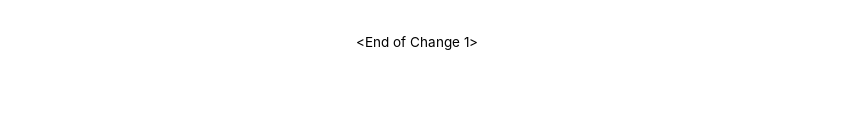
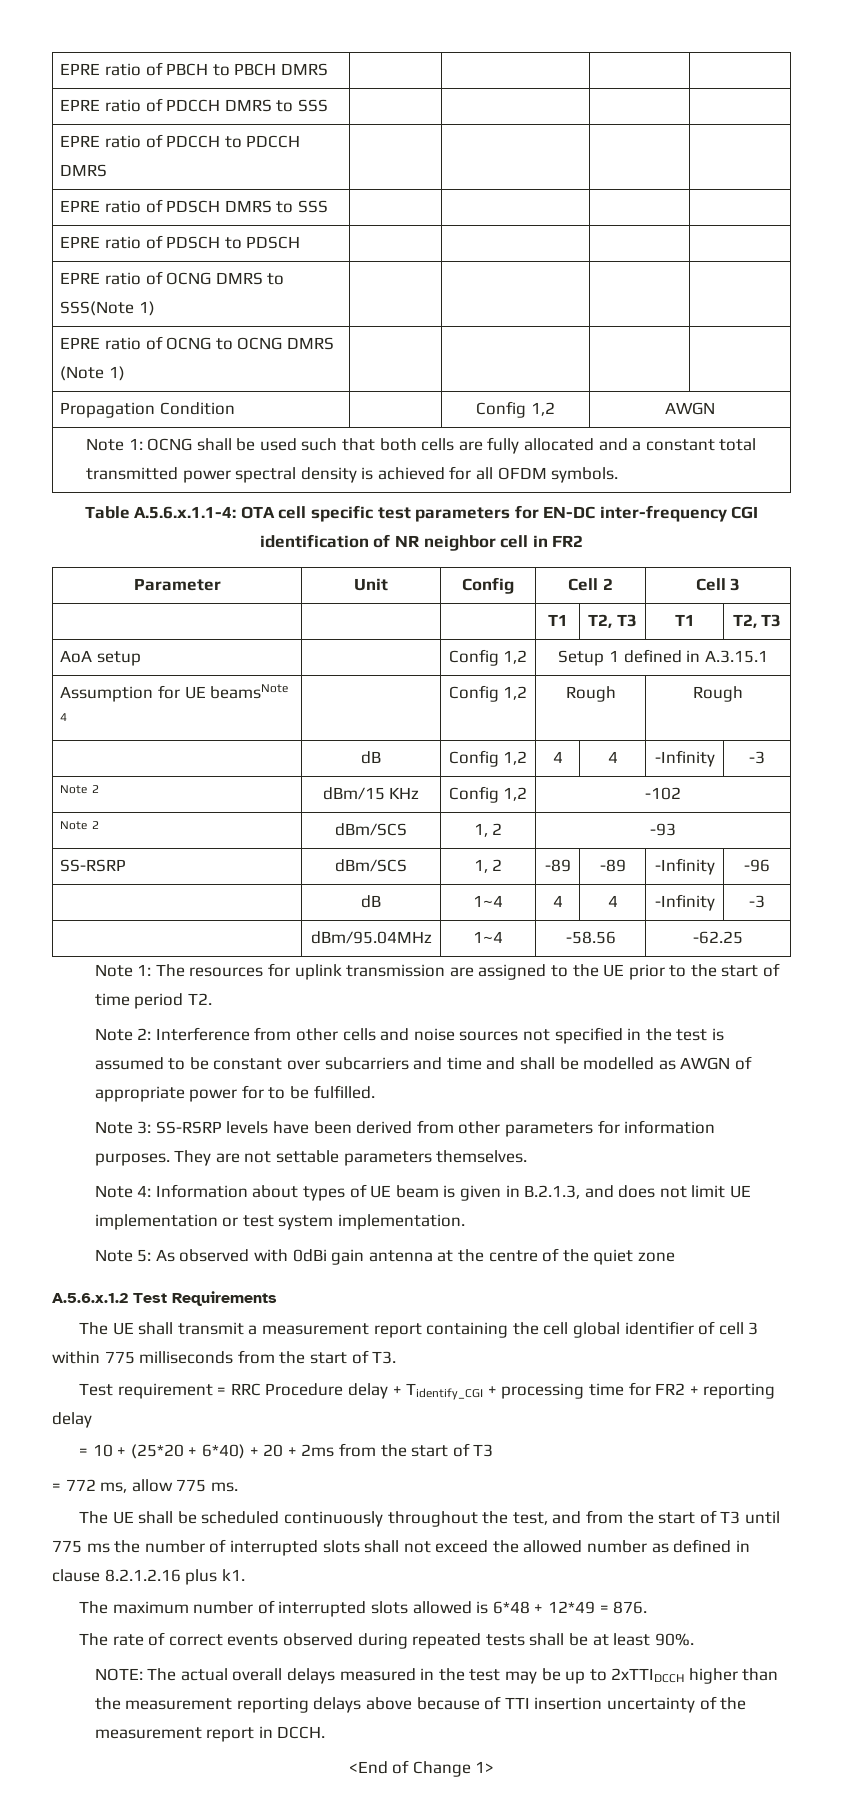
+ EPRE ratio of PBCH to PBCH DMRS | | | |
+ EPRE ratio of PDCCH DMRS to SSS | | | |
+ EPRE ratio of PDCCH to PDCCH DMRS | | | |
+ EPRE ratio of PDSCH DMRS to SSS | | | |
+ EPRE ratio of PDSCH to PDSCH | | | |
+ EPRE ratio of OCNG DMRS to SSS(Note 1) | | | |
+ EPRE ratio of OCNG to OCNG DMRS (Note 1) | | | |
+ Propagation Condition | | Config 1,2 | AWGN
+ Note 1: OCNG shall be used such that both cells are fully allocated and a constant total transmitted power spectral density is achieved for all OFDM symbols.
+ Table A.5.6.x.1.1-4: OTA cell specific test parameters for EN-DC inter-frequency CGI identification of NR neighbor cell in FR2
+ Parameter | Unit | Config | Cell 2 | Cell 3
+ | | | T1 | T2, T3 | T1 | T2, T3
+ AoA setup | | Config 1,2 | Setup 1 defined in A.3.15.1
+ Assumption for UE beamsNote 4 | | Config 1,2 | Rough | Rough
+ | dB | Config 1,2 | 4 | 4 | -Infinity | -3
+ Note 2 | dBm/15 KHz | Config 1,2 | -102
+ Note 2 | dBm/SCS | 1, 2 | -93
+ SS-RSRP | dBm/SCS | 1, 2 | -89 | -89 | -Infinity | -96
+ | dB | 1~4 | 4 | 4 | -Infinity | -3
+ | dBm/95.04MHz | 1~4 | -58.56 | -62.25
+ Note 1: The resources for uplink transmission are assigned to the UE prior to the start of time period T2.
+ Note 2: Interference from other cells and noise sources not specified in the test is assumed to be constant over subcarriers and time and shall be modelled as AWGN of appropriate power for to be fulfilled.
+ Note 3: SS-RSRP levels have been derived from other parameters for information purposes. They are not settable parameters themselves.
+ Note 4: Information about types of UE beam is given in B.2.1.3, and does not limit UE implementation or test system implementation.
+ Note 5: As observed with 0dBi gain antenna at the centre of the quiet zone
+ A.5.6.x.1.2 Test Requirements
+ The UE shall transmit a measurement report containing the cell global identifier of cell 3 within 775 milliseconds from the start of T3.
+ Test requirement = RRC Procedure delay + Tidentify_CGI + processing time for FR2 + reporting delay
+ = 10 + (25*20 + 6*40) + 20 + 2ms from the start of T3
+ = 772 ms, allow 775 ms.
+ The UE shall be scheduled continuously throughout the test, and from the start of T3 until 775 ms the number of interrupted slots shall not exceed the allowed number as defined in clause 8.2.1.2.16 plus k1.
+ The maximum number of interrupted slots allowed is 6*48 + 12*49 = 876.
+ The rate of correct events observed during repeated tests shall be at least 90%.
+ NOTE: The actual overall delays measured in the test may be up to 2xTTIDCCH higher than the measurement reporting delays above because of TTI insertion uncertainty of the measurement report in DCCH.

